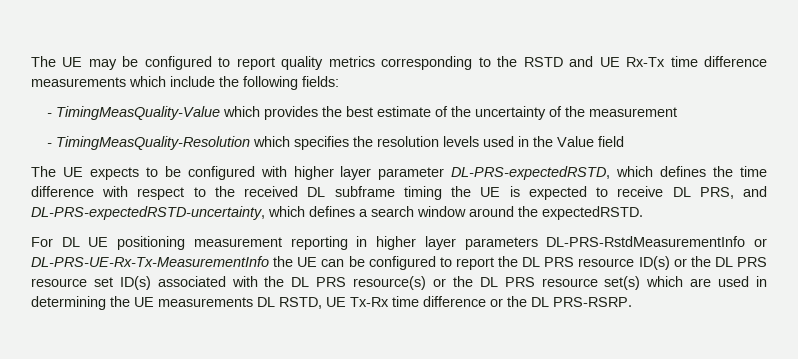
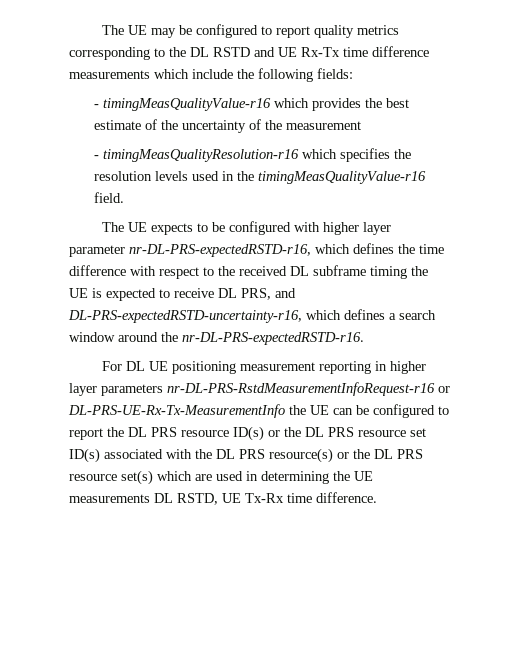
- The UE may be configured to report quality metrics corresponding to the RSTD and UE Rx-Tx time difference measurements which include the following fields:
+ The UE may be configured to report quality metrics corresponding to the DL RSTD and UE Rx-Tx time difference measurements which include the following fields:
- - TimingMeasQuality-Value which provides the best estimate of the uncertainty of the measurement
+ - timingMeasQualityValue-r16 which provides the best estimate of the uncertainty of the measurement
- - TimingMeasQuality-Resolution which specifies the resolution levels used in the Value field
+ - timingMeasQualityResolution-r16 which specifies the resolution levels used in the timingMeasQualityValue-r16 field.
- The UE expects to be configured with higher layer parameter DL-PRS-expectedRSTD, which defines the time difference with respect to the received DL subframe timing the UE is expected to receive DL PRS, and DL-PRS-expectedRSTD-uncertainty, which defines a search window around the expectedRSTD.
+ The UE expects to be configured with higher layer parameter nr-DL-PRS-expectedRSTD-r16, which defines the time difference with respect to the received DL subframe timing the UE is expected to receive DL PRS, and DL-PRS-expectedRSTD-uncertainty-r16, which defines a search window around the nr-DL-PRS-expectedRSTD-r16.
- For DL UE positioning measurement reporting in higher layer parameters DL-PRS-RstdMeasurementInfo or DL-PRS-UE-Rx-Tx-MeasurementInfo the UE can be configured to report the DL PRS resource ID(s) or the DL PRS resource set ID(s) associated with the DL PRS resource(s) or the DL PRS resource set(s) which are used in determining the UE measurements DL RSTD, UE Tx-Rx time difference or the DL PRS-RSRP.
+ For DL UE positioning measurement reporting in higher layer parameters nr-DL-PRS-RstdMeasurementInfoRequest-r16 or DL-PRS-UE-Rx-Tx-MeasurementInfo the UE can be configured to report the DL PRS resource ID(s) or the DL PRS resource set ID(s) associated with the DL PRS resource(s) or the DL PRS resource set(s) which are used in determining the UE measurements DL RSTD, UE Tx-Rx time difference.

